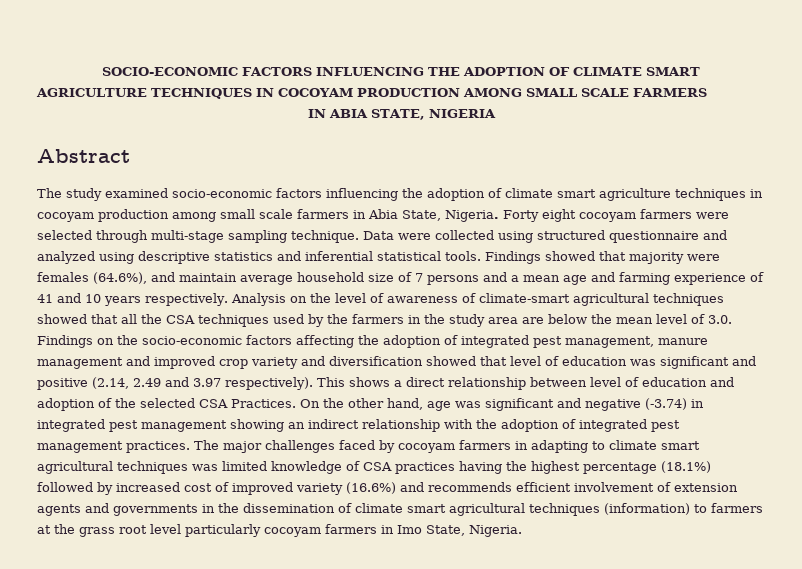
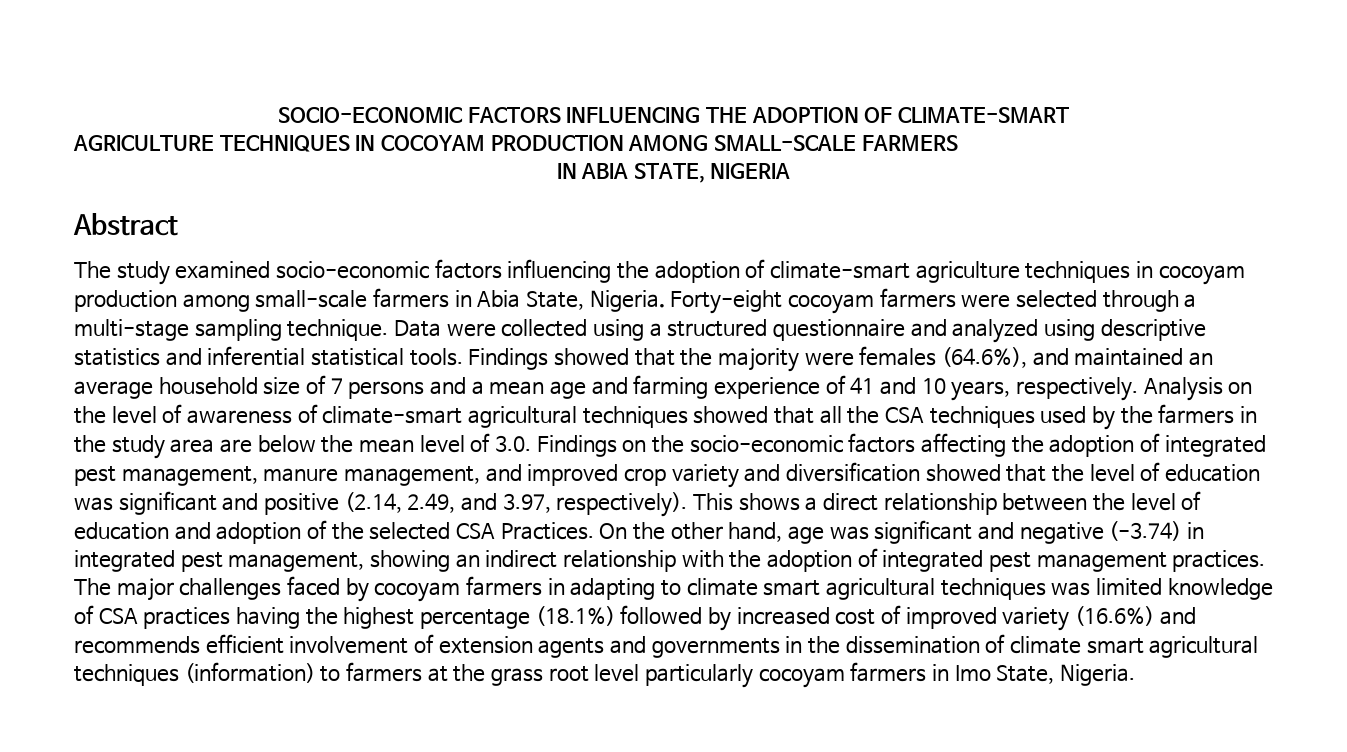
- SOCIO-ECONOMIC FACTORS INFLUENCING THE ADOPTION OF CLIMATE SMART
+ SOCIO-ECONOMIC FACTORS INFLUENCING THE ADOPTION OF CLIMATE-SMART
- AGRICULTURE TECHNIQUES IN COCOYAM PRODUCTION AMONG SMALL SCALE FARMERS
+ AGRICULTURE TECHNIQUES IN COCOYAM PRODUCTION AMONG SMALL-SCALE FARMERS
- The study examined socio-economic factors influencing the adoption of climate smart agriculture techniques in cocoyam production among small scale farmers in Abia State, Nigeria.
+ The study examined socio-economic factors influencing the adoption of climate-smart agriculture techniques in cocoyam production among small-scale farmers in Abia State, Nigeria.
- Forty eight cocoyam farmers were selected through multi-stage sampling technique.
+ Forty-eight cocoyam farmers were selected through a multi-stage sampling technique.
- Data were collected using structured questionnaire and analyzed using descriptive statistics and inferential statistical tools.
+ Data were collected using a structured questionnaire and analyzed using descriptive statistics and inferential statistical tools.
- Findings showed that majority were females (64.6%), and maintain average household size of 7 persons and a mean age and farming experience of 41 and 10 years respectively.
+ Findings showed that the majority were females (64.6%), and maintained an average household size of 7 persons and a mean age and farming experience of 41 and 10 years, respectively.
- Analysis on the level of awareness of climate-smart agricultural techniques showed that all the CSA techniques used by the farmers in the study area are below the mean level of 3.0. Findings on the socio-economic factors affecting the adoption of integrated pest management, manure management and improved crop variety and diversification showed that level of education was significant and positive (2.14, 2.49 and 3.97 respectively).
+ Analysis on the level of awareness of climate-smart agricultural techniques showed that all the CSA techniques used by the farmers in the study area are below the mean level of 3.0. Findings on the socio-economic factors affecting the adoption of integrated pest management, manure management, and improved crop variety and diversification showed that the level of education was significant and positive (2.14, 2.49, and 3.97, respectively).
- This shows a direct relationship between level of education and adoption of the selected CSA Practices.
+ This shows a direct relationship between the level of education and adoption of the selected CSA Practices.
- On the other hand, age was significant and negative (-3.74) in integrated pest management showing an indirect relationship with the adoption of integrated pest management practices.
+ On the other hand, age was significant and negative (-3.74) in integrated pest management, showing an indirect relationship with the adoption of integrated pest management practices.

